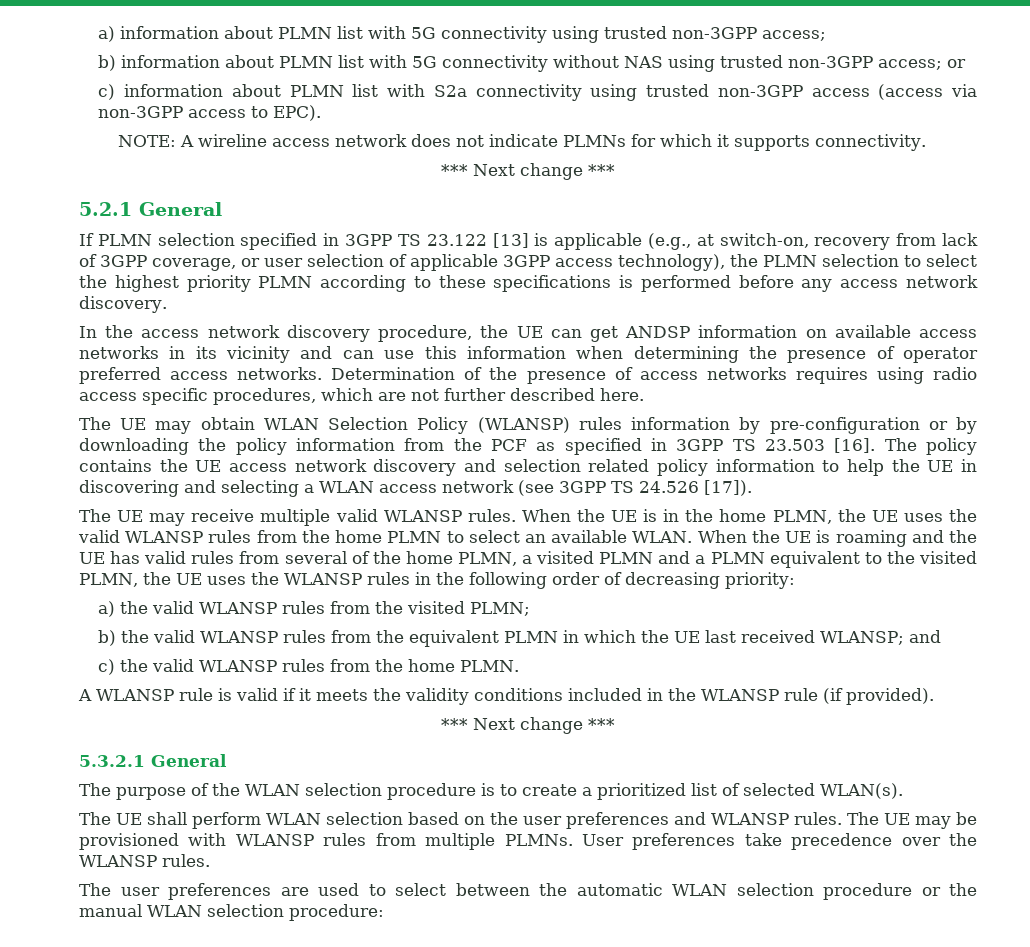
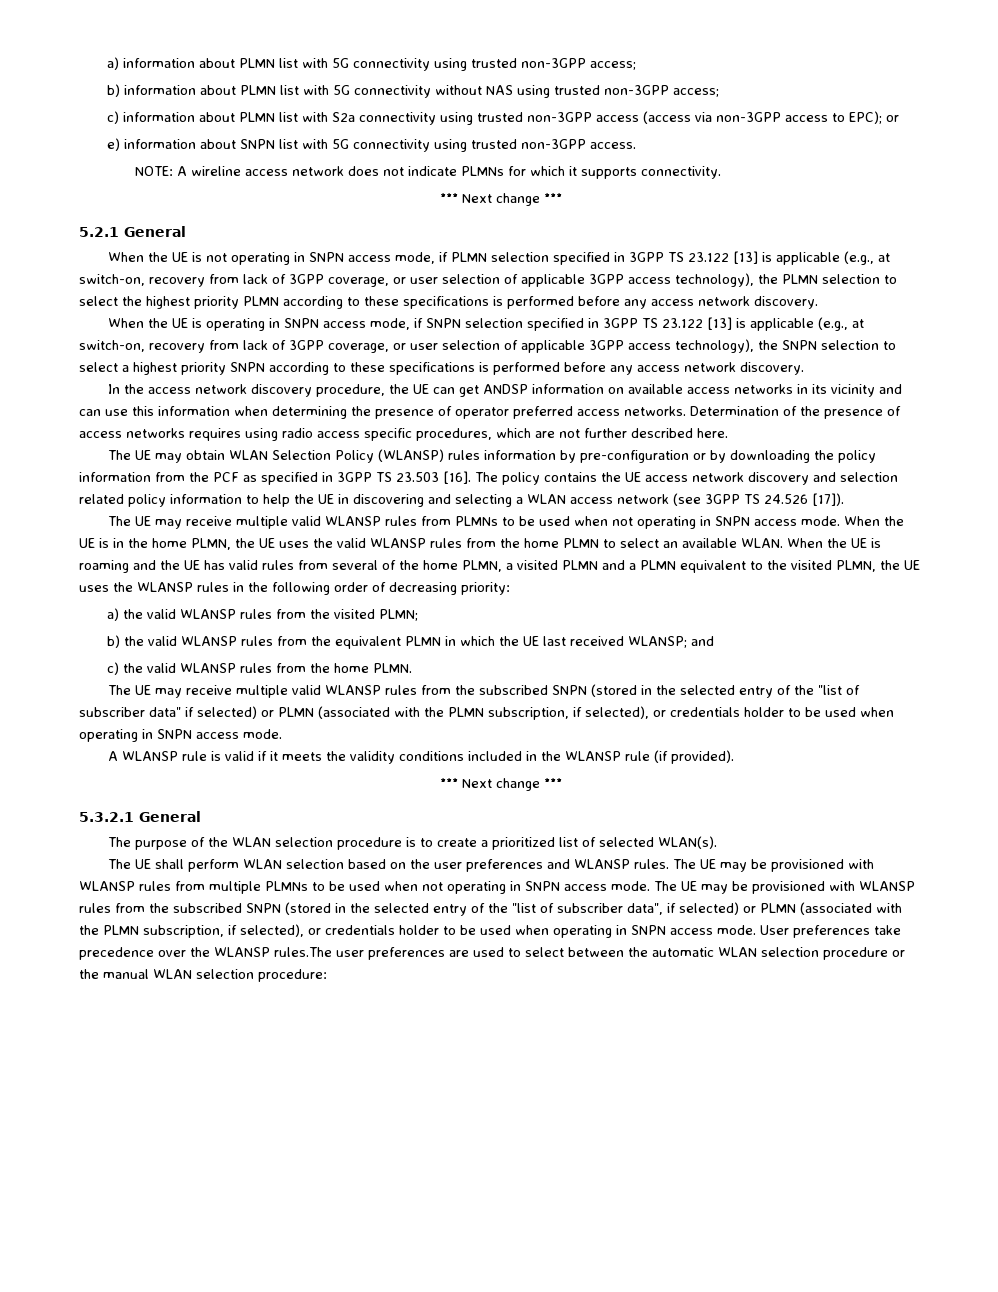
- b) information about PLMN list with 5G connectivity without NAS using trusted non-3GPP access; or
+ b) information about PLMN list with 5G connectivity without NAS using trusted non-3GPP access;
- c) information about PLMN list with S2a connectivity using trusted non-3GPP access (access via non-3GPP access to EPC).
+ c) information about PLMN list with S2a connectivity using trusted non-3GPP access (access via non-3GPP access to EPC); or
+ e) information about SNPN list with 5G connectivity using trusted non-3GPP access.
- If PLMN selection specified in 3GPP TS 23.122 [13] is applicable (e.g., at switch-on, recovery from lack of 3GPP coverage, or user selection of applicable 3GPP access technology), the PLMN selection to select the highest priority PLMN according to these specifications is performed before any access network discovery.
+ When the UE is not operating in SNPN access mode, if PLMN selection specified in 3GPP TS 23.122 [13] is applicable (e.g., at switch-on, recovery from lack of 3GPP coverage, or user selection of applicable 3GPP access technology), the PLMN selection to select the highest priority PLMN according to these specifications is performed before any access network discovery.
+ When the UE is operating in SNPN access mode, if SNPN selection specified in 3GPP TS 23.122 [13] is applicable (e.g., at switch-on, recovery from lack of 3GPP coverage, or user selection of applicable 3GPP access technology), the SNPN selection to select a highest priority SNPN according to these specifications is performed before any access network discovery.
- The UE may receive multiple valid WLANSP rules.
+ The UE may receive multiple valid WLANSP rules from PLMNs to be used when not operating in SNPN access mode.
+ The UE may receive multiple valid WLANSP rules from the subscribed SNPN (stored in the selected entry of the "list of subscriber data" if selected) or PLMN (associated with the PLMN subscription, if selected), or credentials holder to be used when operating in SNPN access mode.
- The UE may be provisioned with WLANSP rules from multiple PLMNs.
+ The UE may be provisioned with WLANSP rules from multiple PLMNs to be used when not operating in SNPN access mode. The UE may be provisioned with WLANSP rules from the subscribed SNPN (stored in the selected entry of the "list of subscriber data", if selected) or PLMN (associated with the PLMN subscription, if selected), or credentials holder to be used when operating in SNPN access mode.
- User preferences take precedence over the WLANSP rules.
- The user preferences are used to select between the automatic WLAN selection procedure or the manual WLAN selection procedure:
+ User preferences take precedence over the WLANSP rules.The user preferences are used to select between the automatic WLAN selection procedure or the manual WLAN selection procedure:

